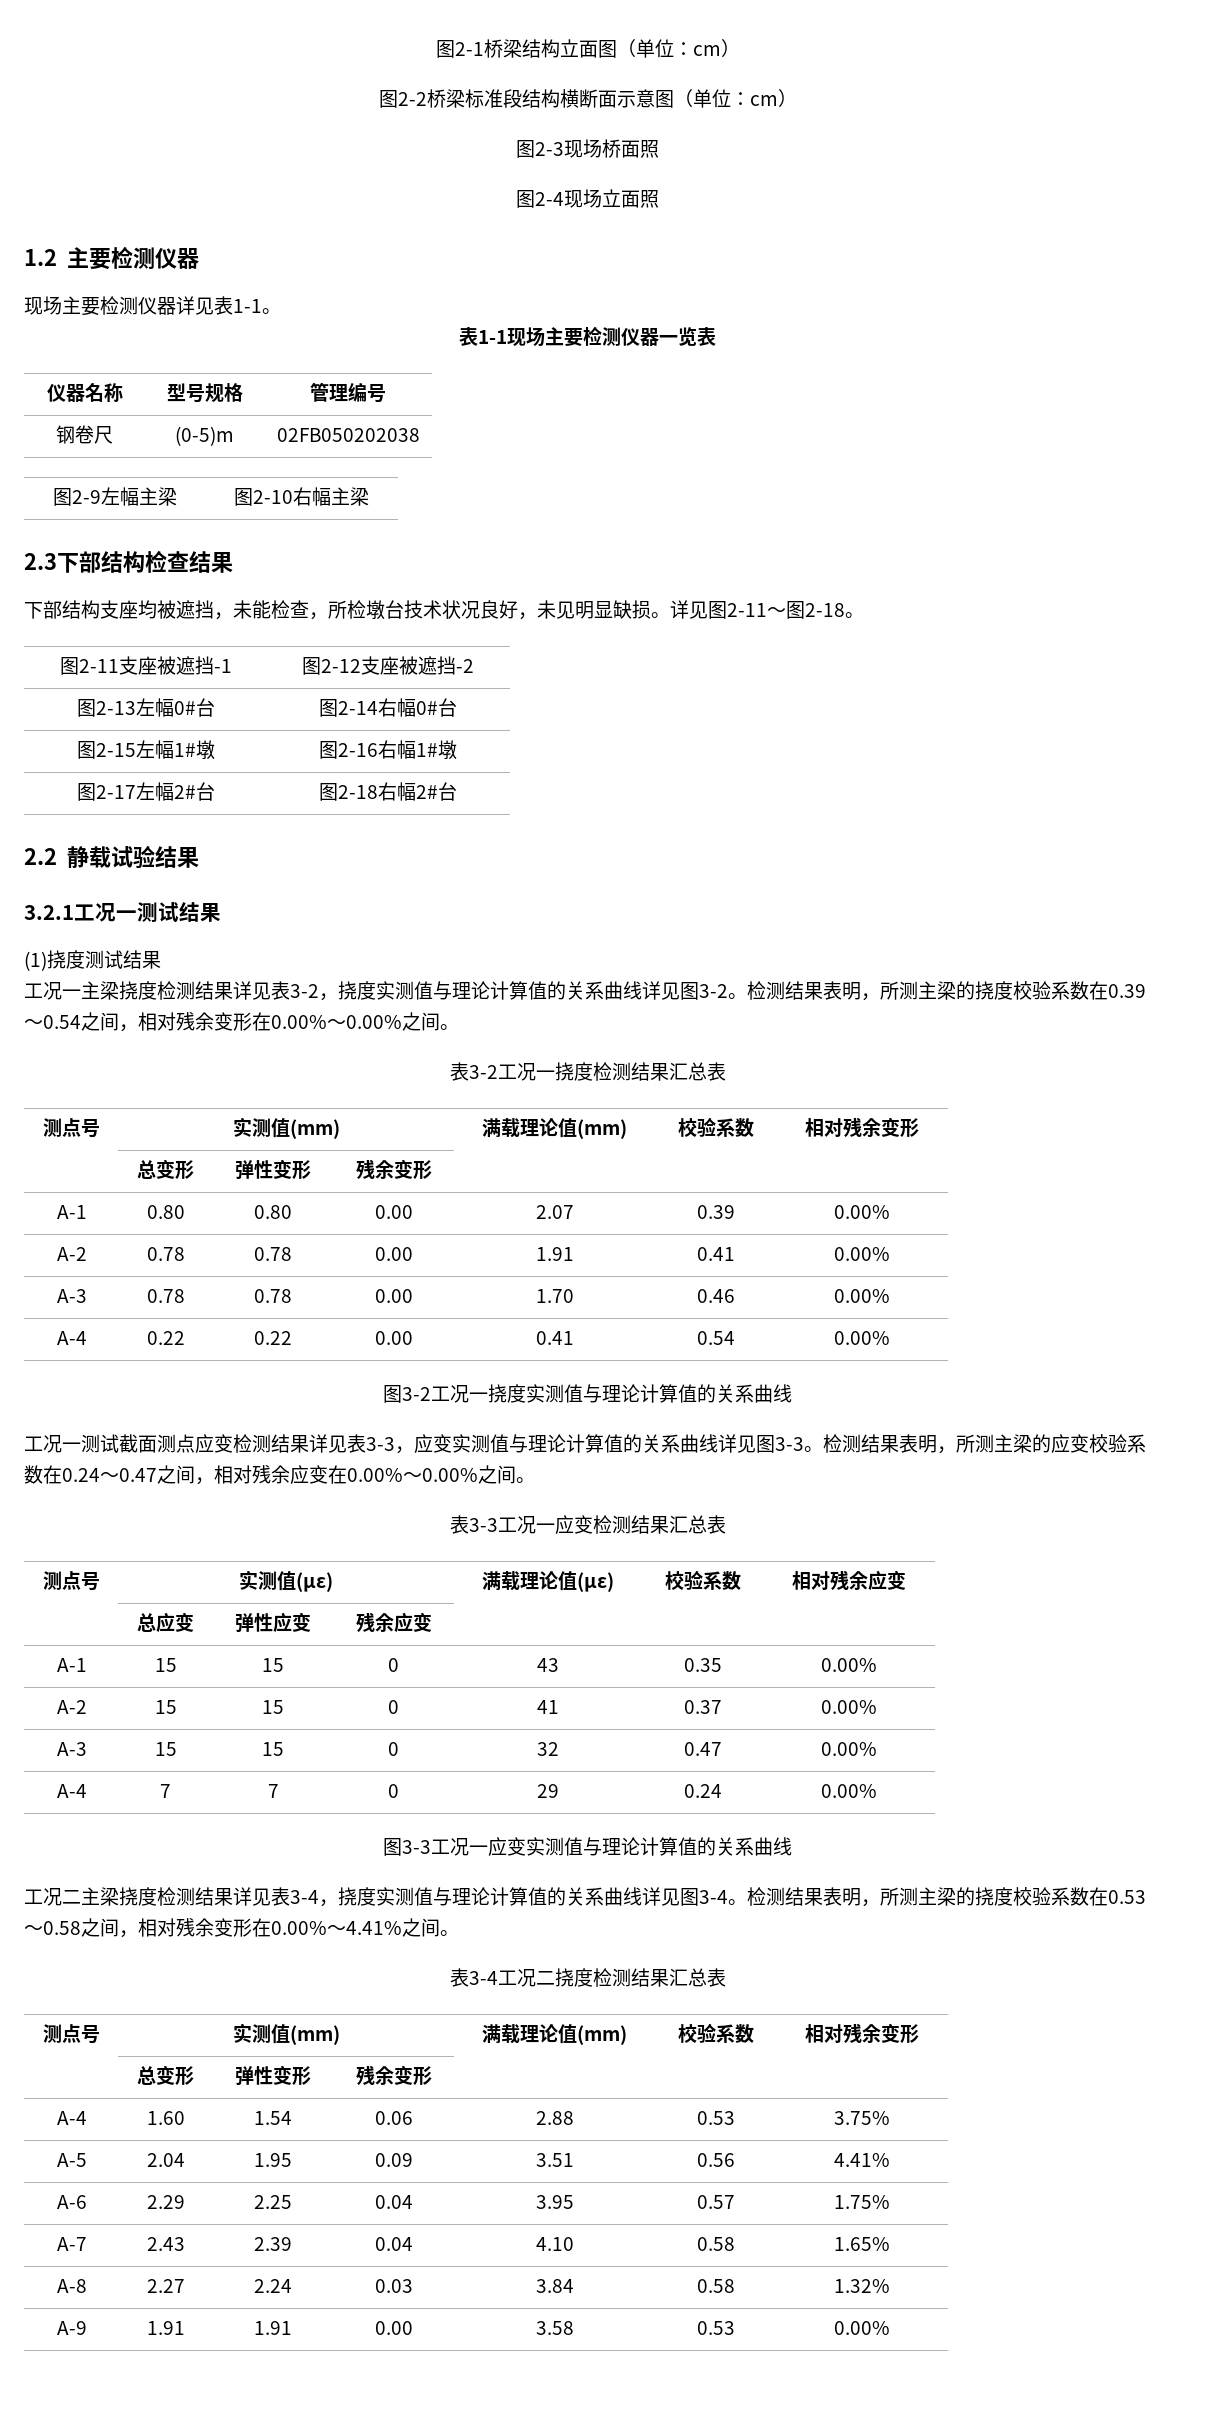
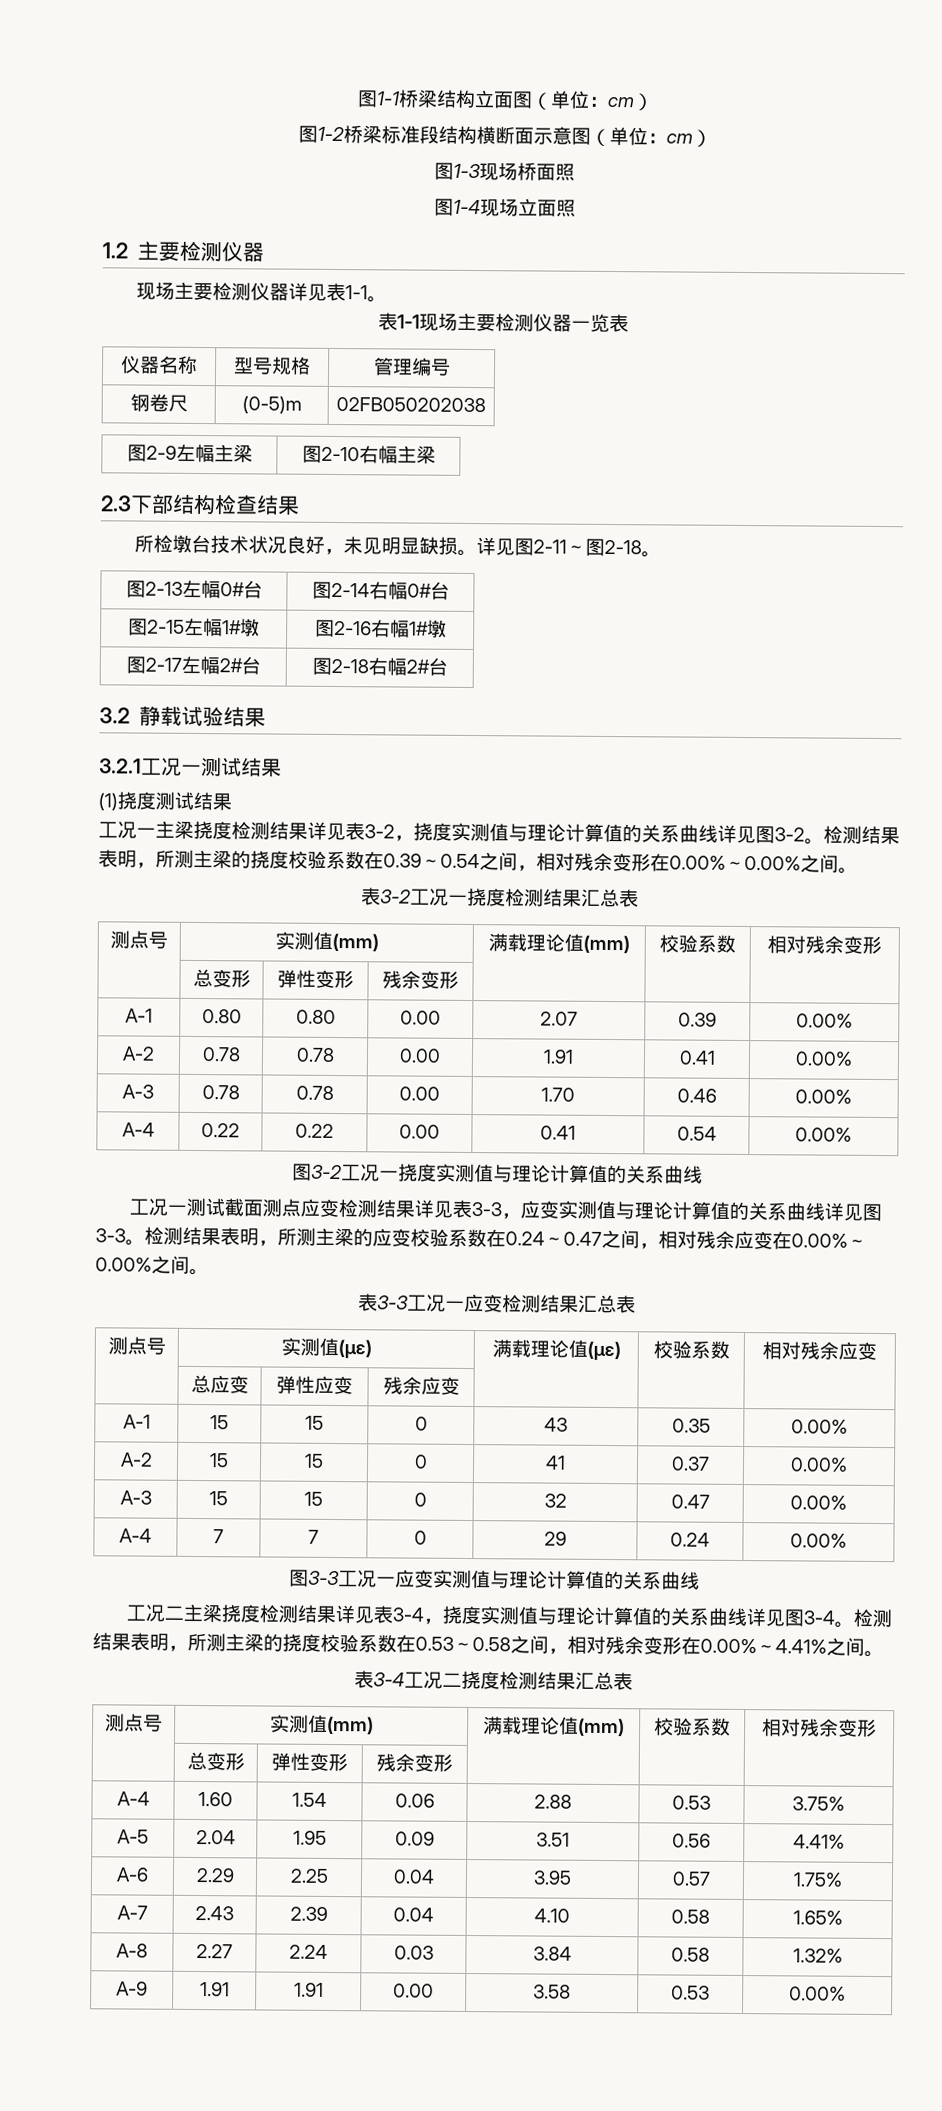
- 图2-1桥梁结构立面图（单位：cm）
+ 图1-1桥梁结构立面图（单位：cm）
- 图2-2桥梁标准段结构横断面示意图（单位：cm）
+ 图1-2桥梁标准段结构横断面示意图（单位：cm）
- 图2-3现场桥面照
+ 图1-3现场桥面照
- 图2-4现场立面照
+ 图1-4现场立面照
- 下部结构支座均被遮挡，未能检查，所检墩台技术状况良好，未见明显缺损。
+ 所检墩台技术状况良好，未见明显缺损。
- 图2-11支座被遮挡-1 | 图2-12支座被遮挡-2
- 2.2静载试验结果
+ 3.2静载试验结果

